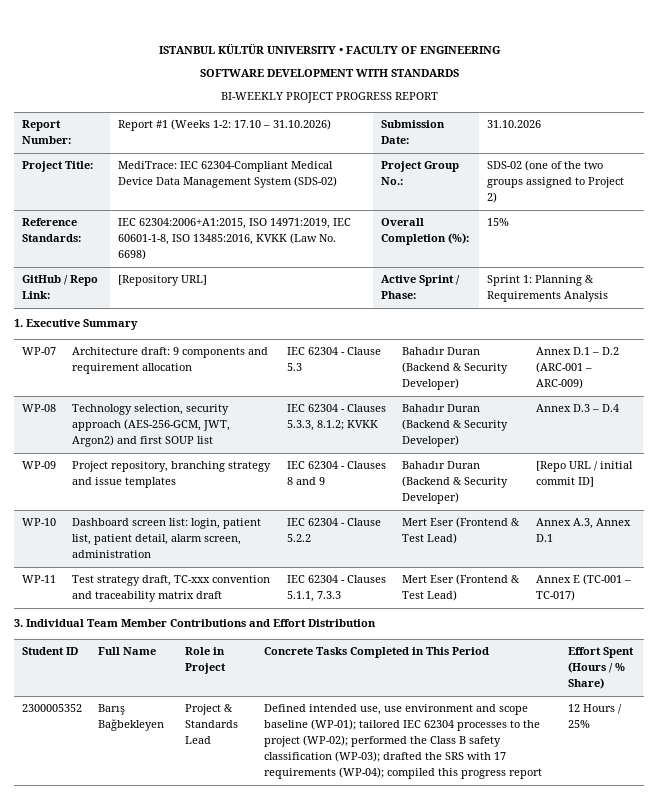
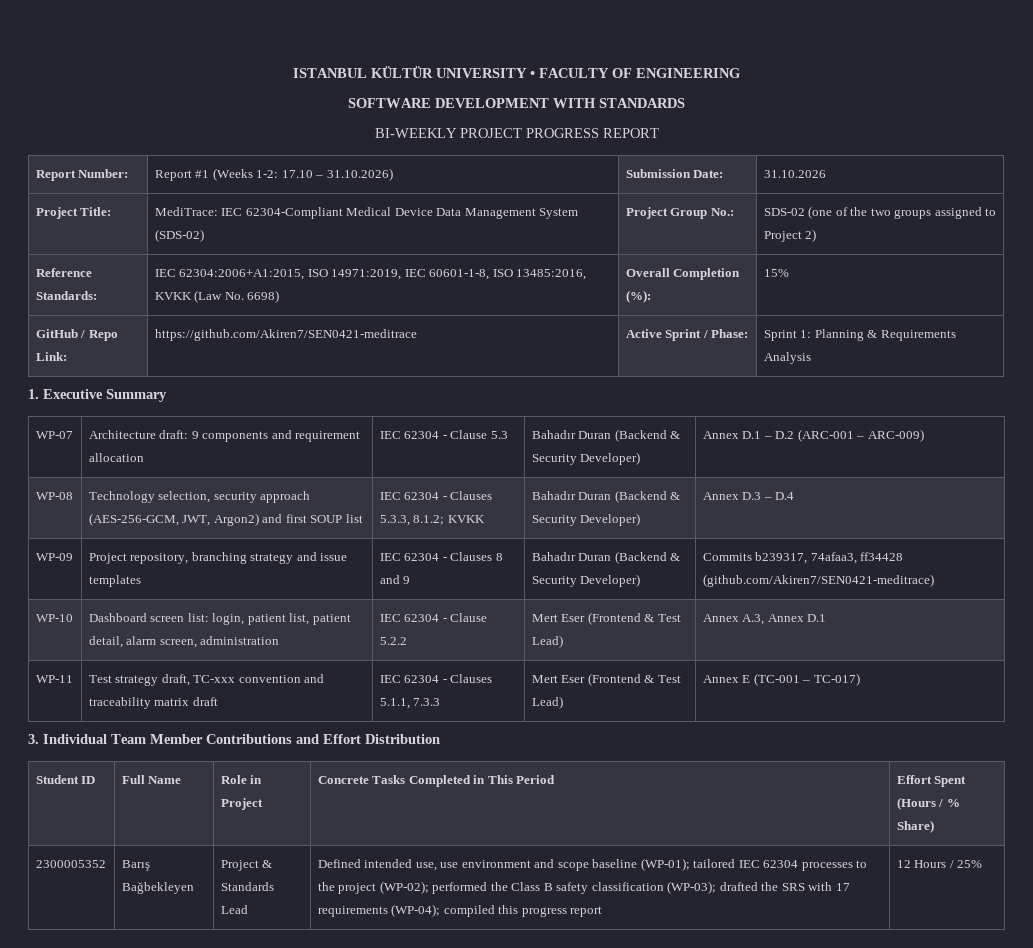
- GitHub / Repo Link: | [Repository URL] | Active Sprint / Phase: | Sprint 1: Planning & Requirements Analysis
+ GitHub / Repo Link: | https://github.com/Akiren7/SEN0421-meditrace | Active Sprint / Phase: | Sprint 1: Planning & Requirements Analysis
- WP-09 | Project repository, branching strategy and issue templates | IEC 62304 - Clauses 8 and 9 | Bahadır Duran (Backend & Security Developer) | [Repo URL / initial commit ID]
+ WP-09 | Project repository, branching strategy and issue templates | IEC 62304 - Clauses 8 and 9 | Bahadır Duran (Backend & Security Developer) | Commits b239317, 74afaa3, ff34428 (github.com/Akiren7/SEN0421-meditrace)

